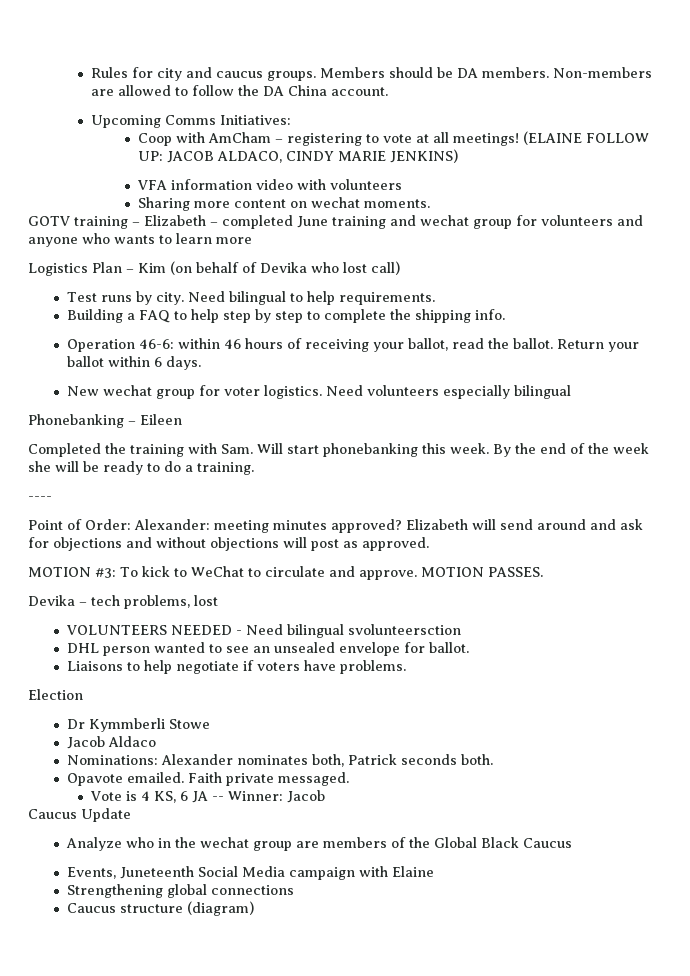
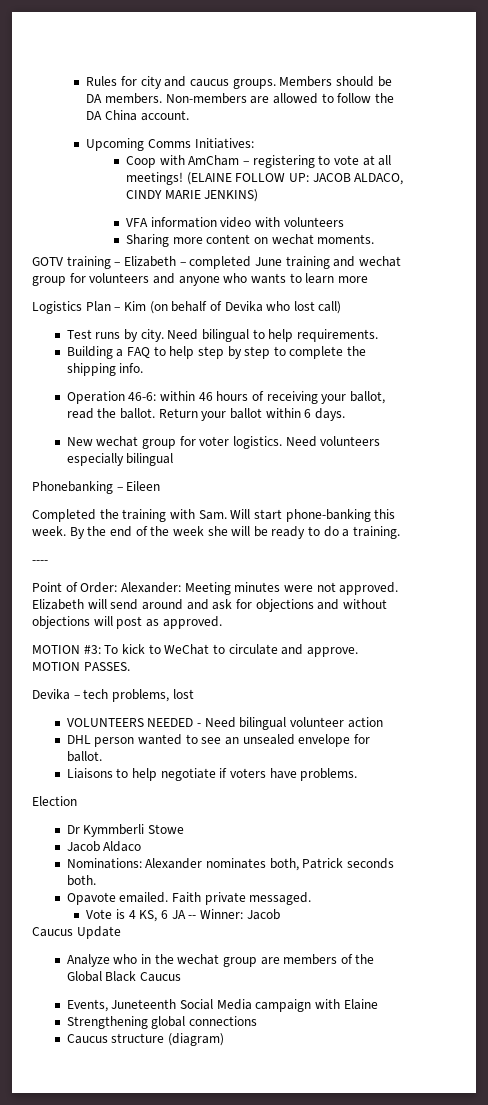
- Completed the training with Sam. Will start phonebanking this week.
+ Completed the training with Sam. Will start phone-banking this week.
- Point of Order: Alexander: meeting minutes approved?
+ Point of Order: Alexander: Meeting minutes were not approved.
- VOLUNTEERS NEEDED - Need bilingual svolunteersction
+ VOLUNTEERS NEEDED - Need bilingual volunteer action

